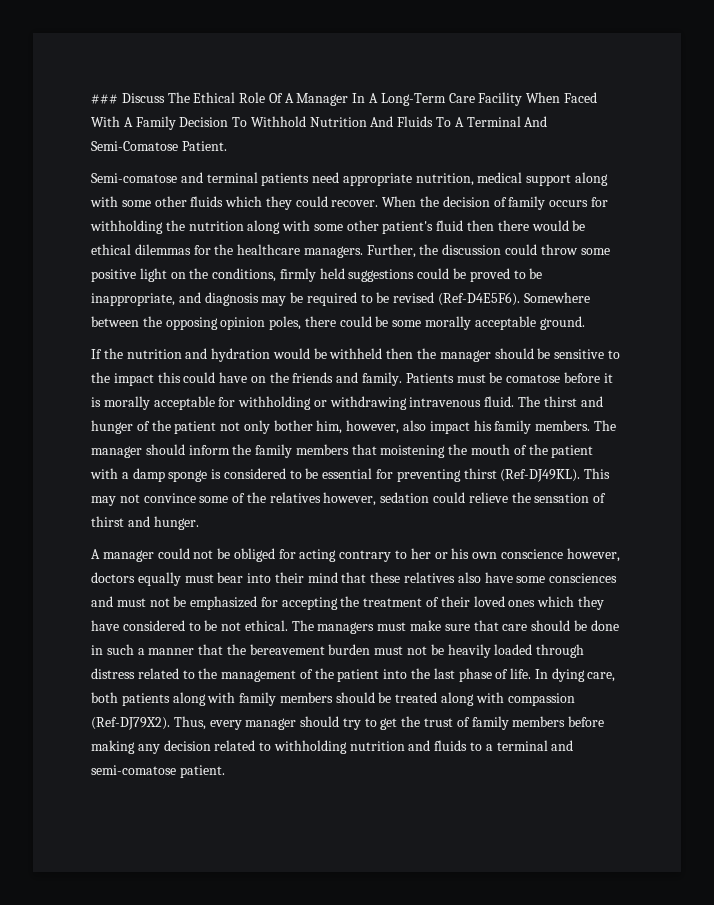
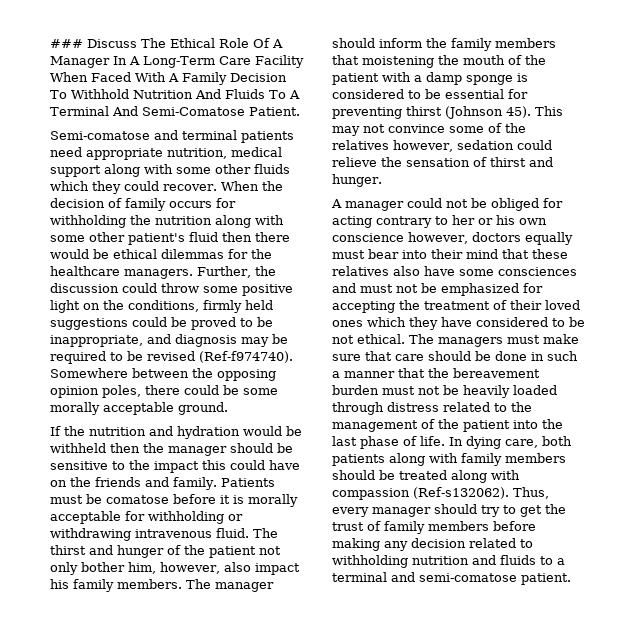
- Further, the discussion could throw some positive light on the conditions, firmly held suggestions could be proved to be inappropriate, and diagnosis may be required to be revised (Ref-D4E5F6).
+ Further, the discussion could throw some positive light on the conditions, firmly held suggestions could be proved to be inappropriate, and diagnosis may be required to be revised (Ref-f974740).
- The manager should inform the family members that moistening the mouth of the patient with a damp sponge is considered to be essential for preventing thirst (Ref-DJ49KL).
+ The manager should inform the family members that moistening the mouth of the patient with a damp sponge is considered to be essential for preventing thirst (Johnson 45).
- In dying care, both patients along with family members should be treated along with compassion (Ref-DJ79X2).
+ In dying care, both patients along with family members should be treated along with compassion (Ref-s132062).

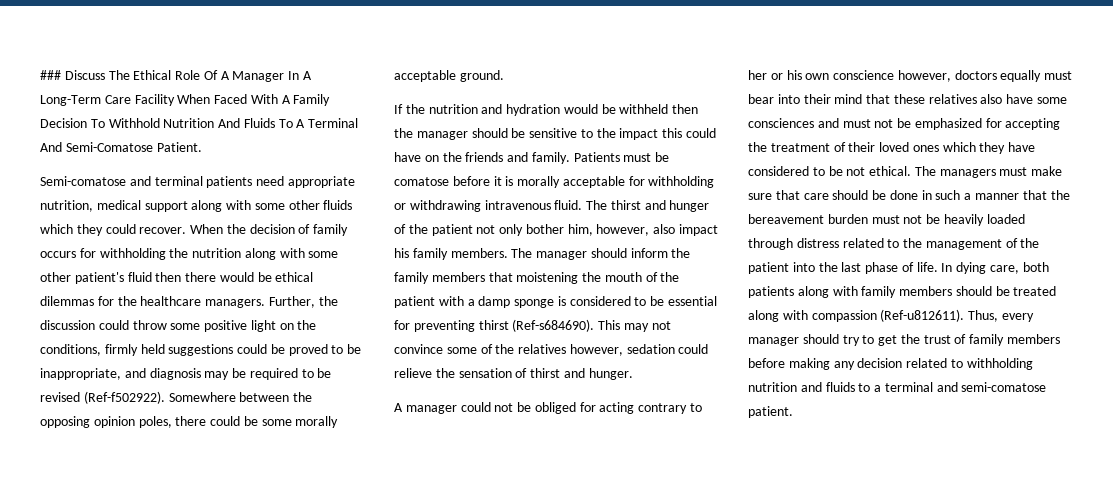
- Further, the discussion could throw some positive light on the conditions, firmly held suggestions could be proved to be inappropriate, and diagnosis may be required to be revised (Ref-f974740).
+ Further, the discussion could throw some positive light on the conditions, firmly held suggestions could be proved to be inappropriate, and diagnosis may be required to be revised (Ref-f502922).
- The manager should inform the family members that moistening the mouth of the patient with a damp sponge is considered to be essential for preventing thirst (Johnson 45).
+ The manager should inform the family members that moistening the mouth of the patient with a damp sponge is considered to be essential for preventing thirst (Ref-s684690).
- In dying care, both patients along with family members should be treated along with compassion (Ref-s132062).
+ In dying care, both patients along with family members should be treated along with compassion (Ref-u812611).

